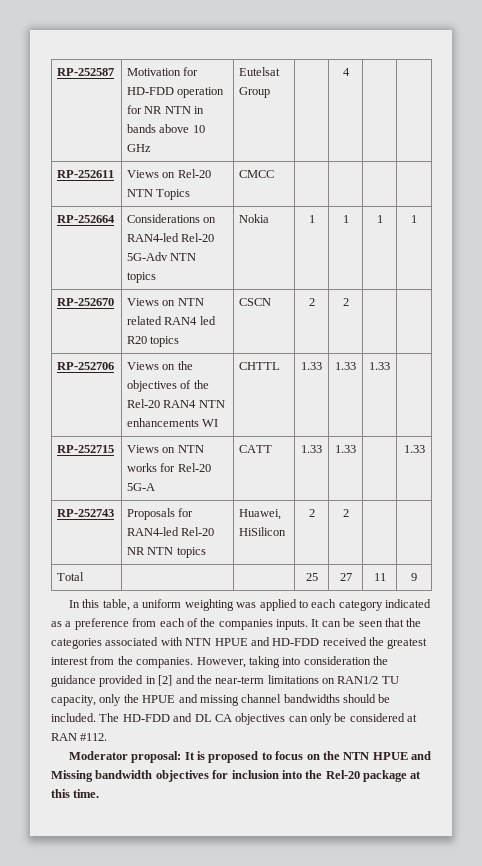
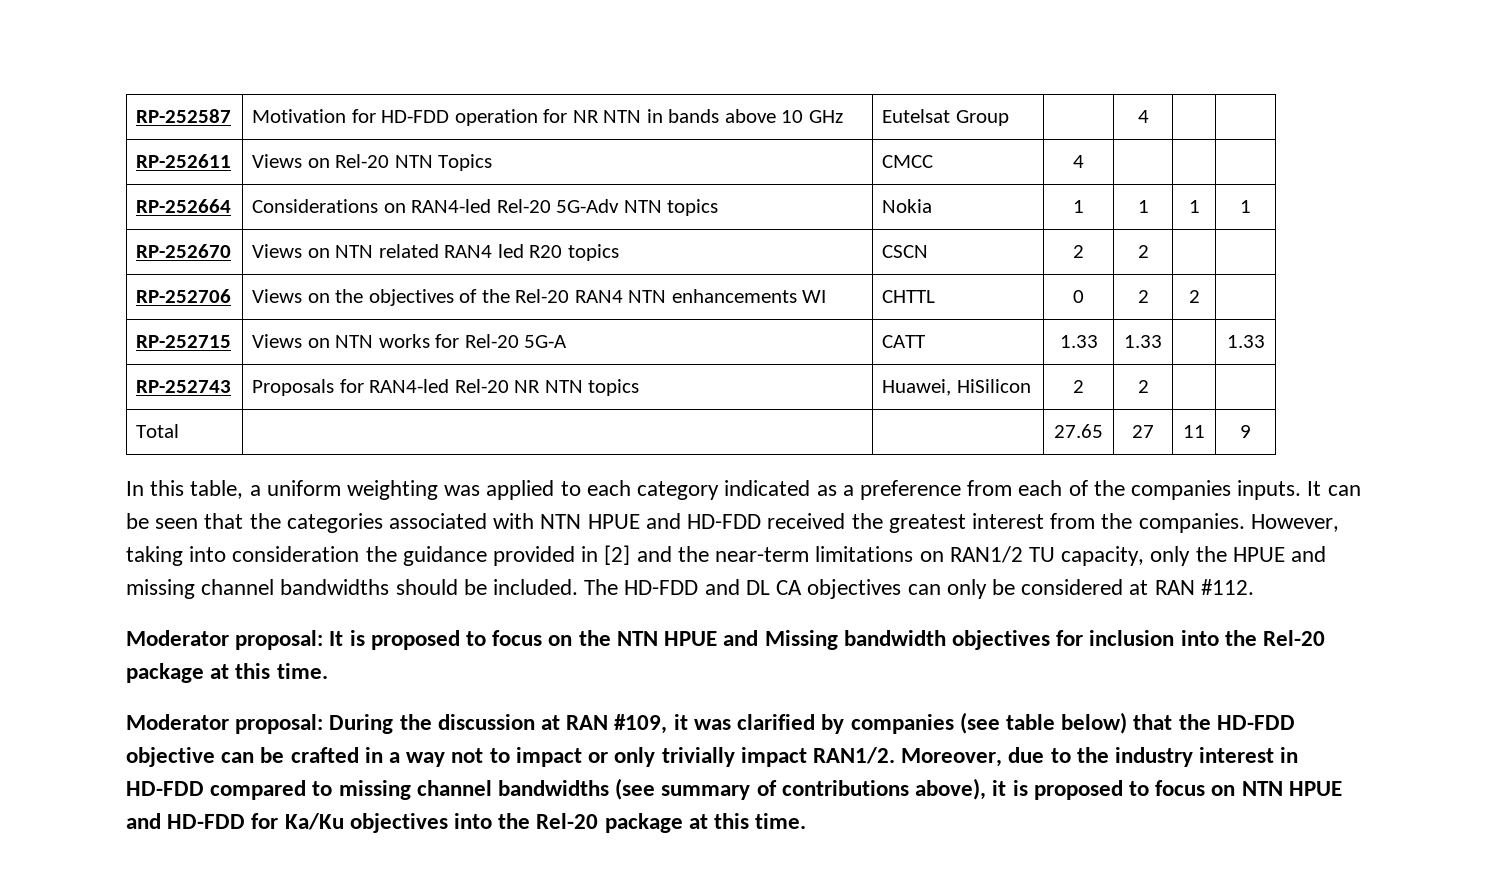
- RP-252611 | Views on Rel-20 NTN Topics | CMCC | | | |
+ RP-252611 | Views on Rel-20 NTN Topics | CMCC | 4 | | |
- RP-252706 | Views on the objectives of the Rel-20 RAN4 NTN enhancements WI | CHTTL | 1.33 | 1.33 | 1.33 |
+ RP-252706 | Views on the objectives of the Rel-20 RAN4 NTN enhancements WI | CHTTL | 0 | 2 | 2 |
- Total | | | 25 | 27 | 11 | 9
+ Total | | | 27.65 | 27 | 11 | 9
+ Moderator proposal: During the discussion at RAN #109, it was clarified by companies (see table below) that the HD-FDD objective can be crafted in a way not to impact or only trivially impact RAN1/2. Moreover, due to the industry interest in HD-FDD compared to missing channel bandwidths (see summary of contributions above), it is proposed to focus on NTN HPUE and HD-FDD for Ka/Ku objectives into the Rel-20 package at this time.

